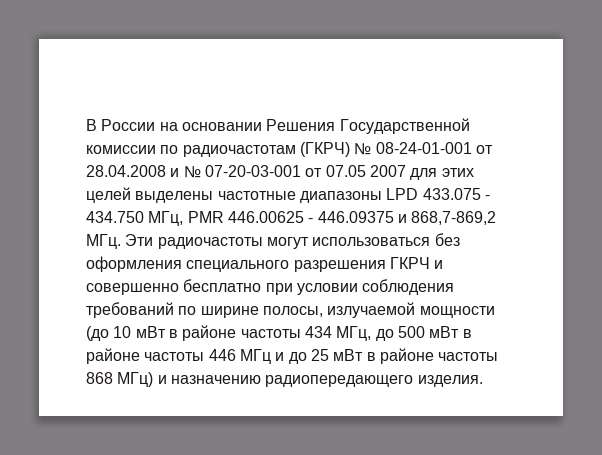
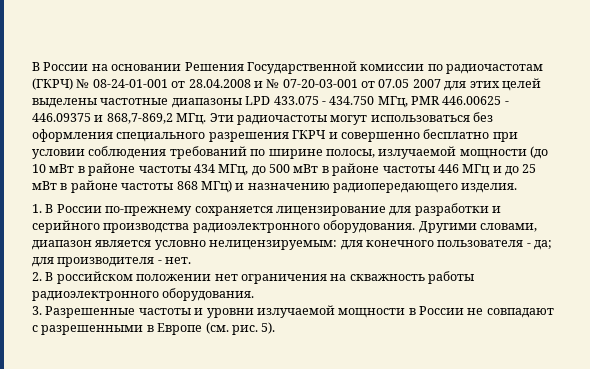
+ 1. В России по-прежнему сохраняется лицензирование для разработки и серийного производства радиоэлектронного оборудования. Другими словами, диапазон является условно нелицензируемым: для конечного пользователя - да; для производителя - нет.
+ 2. В российском положении нет ограничения на скважность работы радиоэлектронного оборудования.
+ 3. Разрешенные частоты и уровни излучаемой мощности в России не совпадают с разрешенными в Европе (см. рис. 5).

